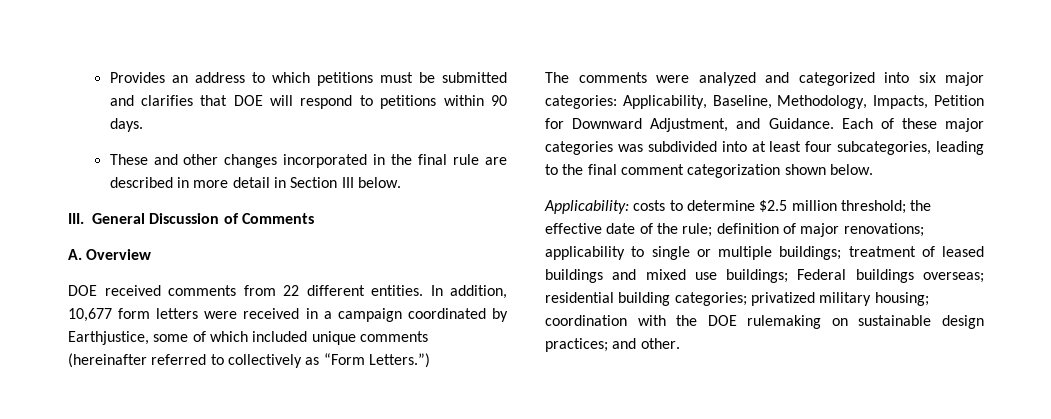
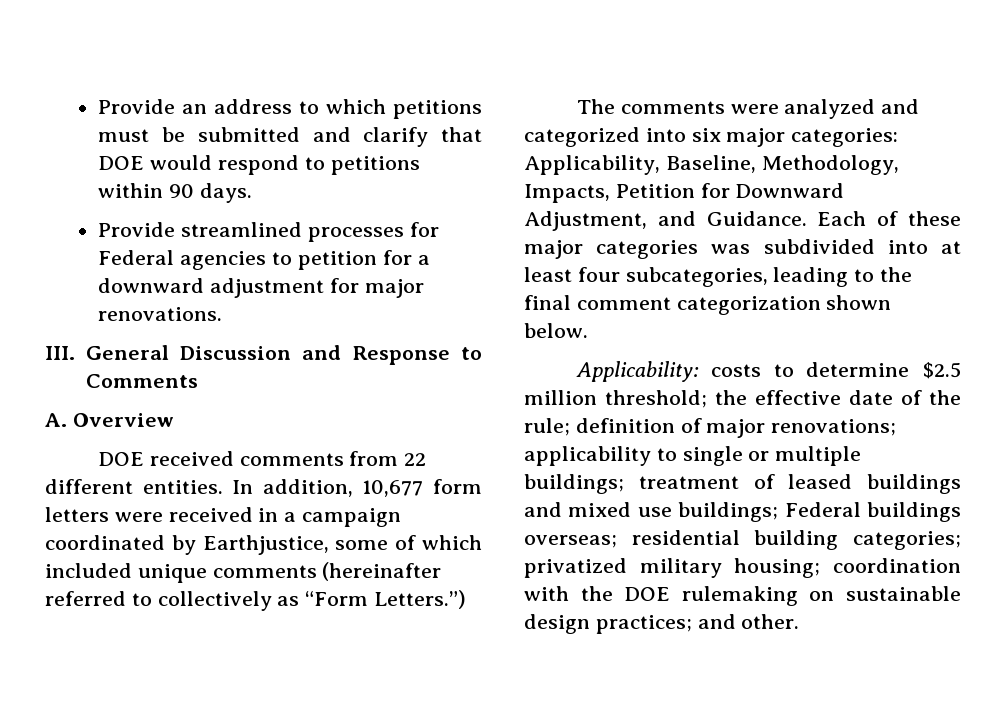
- Provides an address to which petitions must be submitted and clarifies that DOE will respond to petitions within 90 days.
+ Provide an address to which petitions must be submitted and clarify that DOE would respond to petitions within 90 days.
- These and other changes incorporated in the final rule are described in more detail in Section III below.
+ Provide streamlined processes for Federal agencies to petition for a downward adjustment for major renovations.
- III. General Discussion of Comments
+ III. General Discussion and Response to Comments

